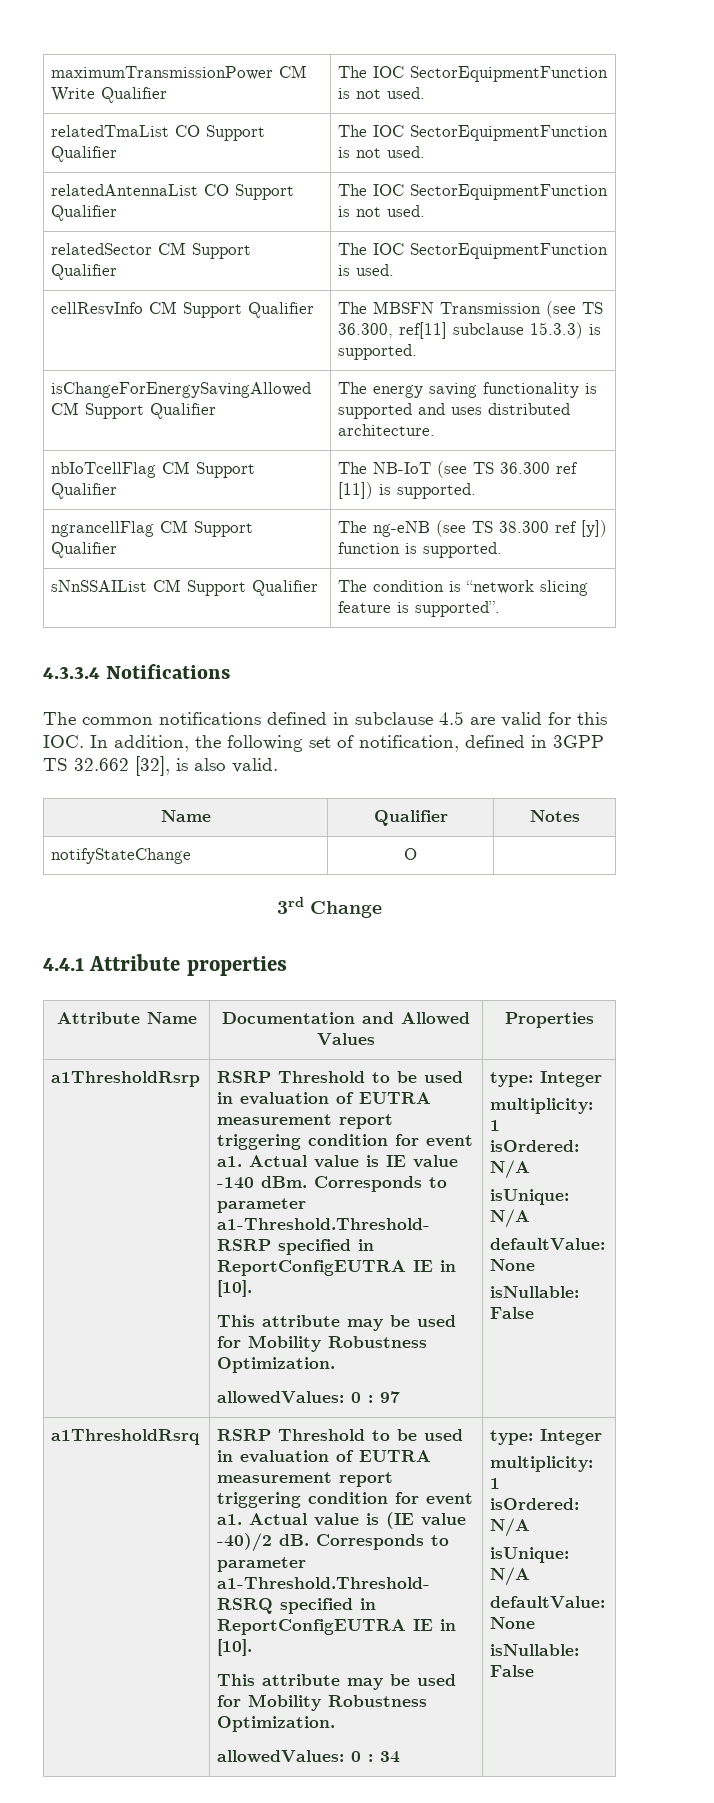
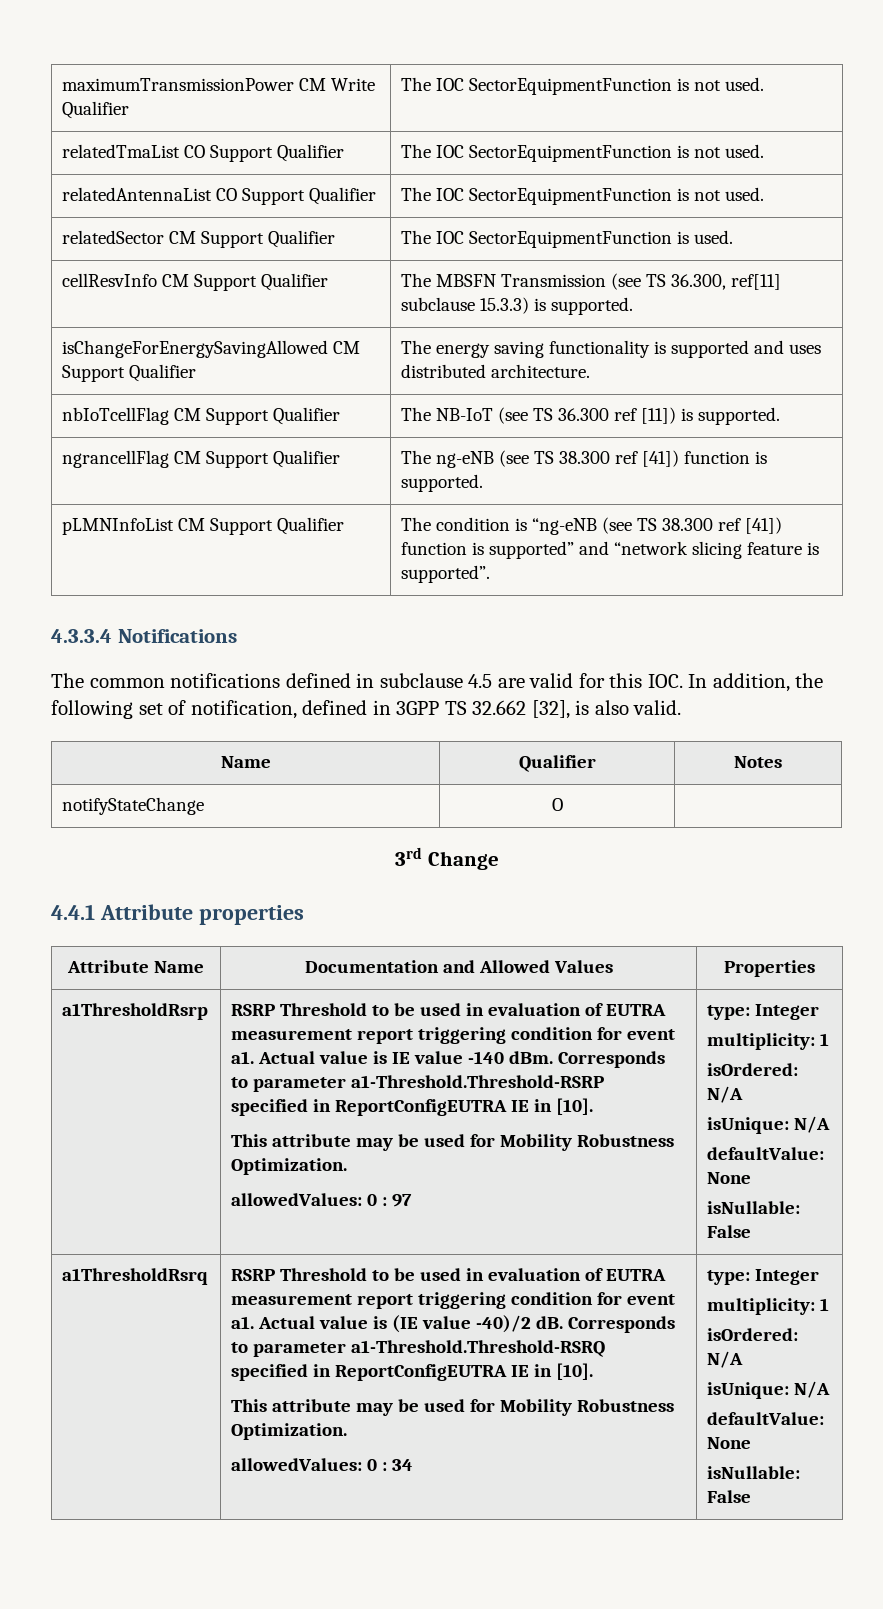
- ngrancellFlag CM Support Qualifier | The ng-eNB (see TS 38.300 ref [y]) function is supported.
+ ngrancellFlag CM Support Qualifier | The ng-eNB (see TS 38.300 ref [41]) function is supported.
- sNnSSAIList CM Support Qualifier | The condition is “network slicing feature is supported”.
+ pLMNInfoList CM Support Qualifier | The condition is “ng-eNB (see TS 38.300 ref [41]) function is supported” and “network slicing feature is supported”.

